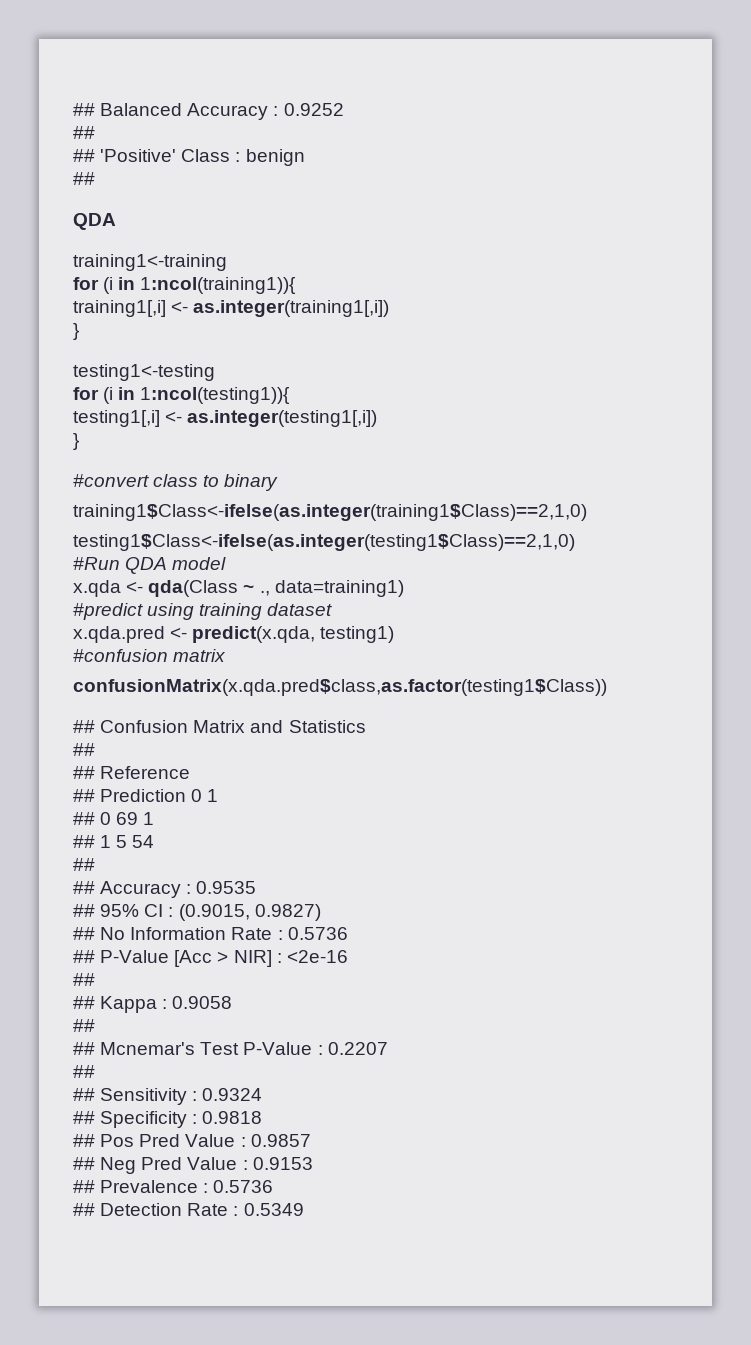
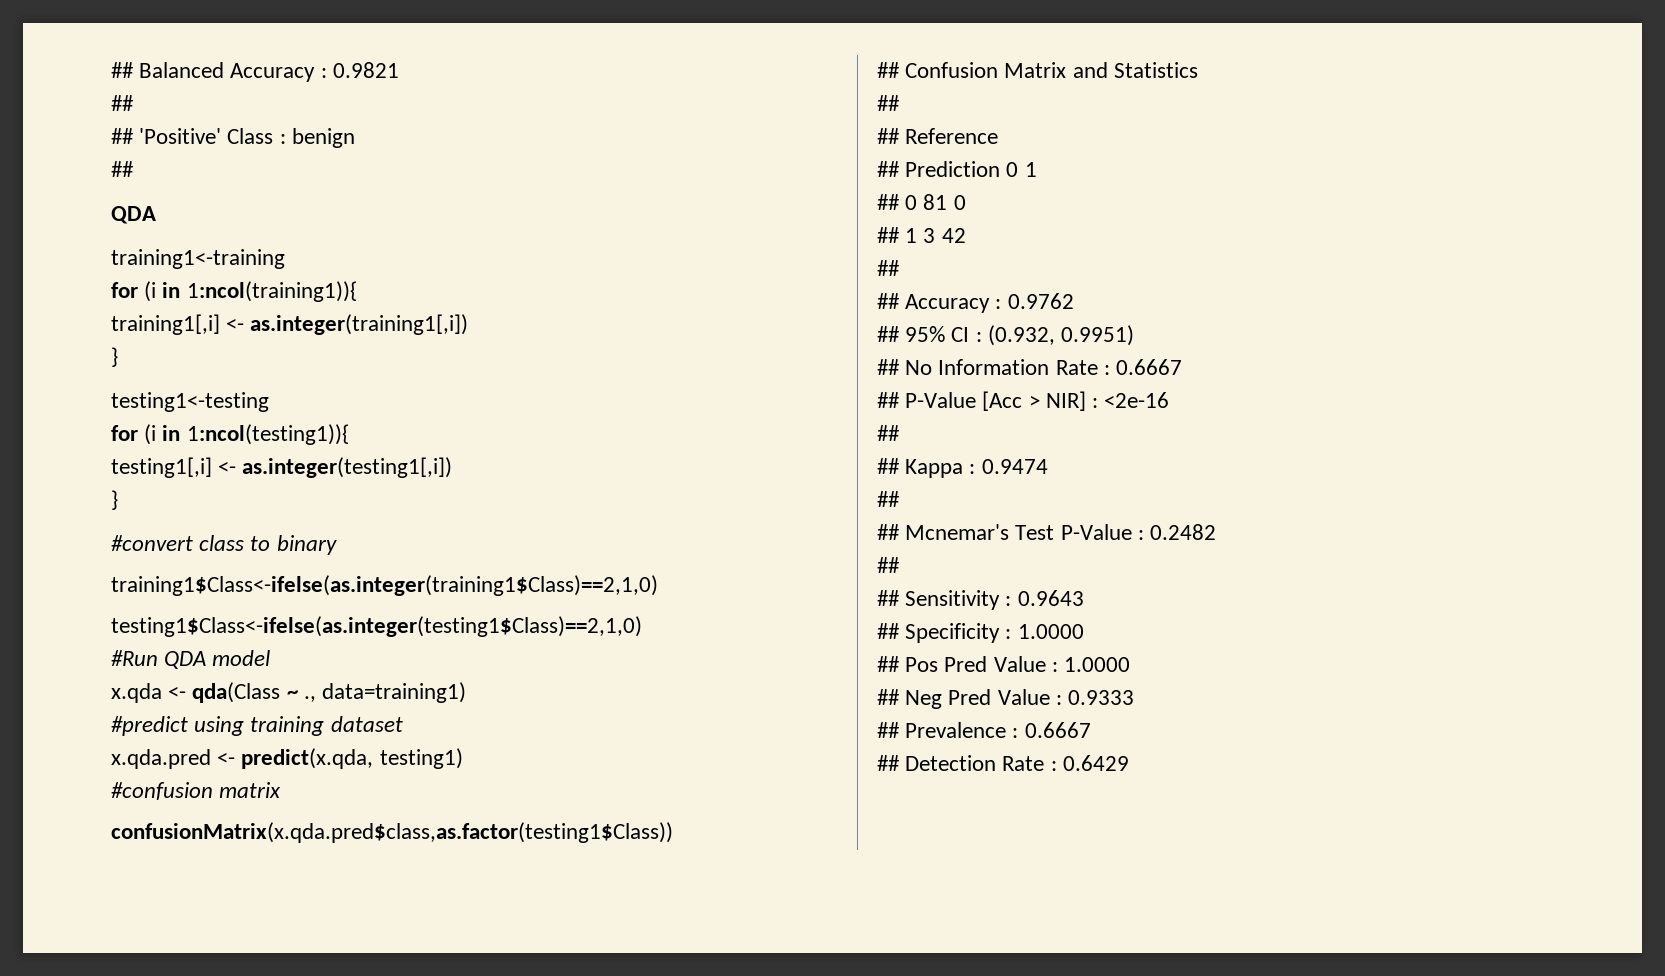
- ## Balanced Accuracy : 0.9252
+ ## Balanced Accuracy : 0.9821
- ## 0 69 1
+ ## 0 81 0
- ## 1 5 54
+ ## 1 3 42
- ## Accuracy : 0.9535
+ ## Accuracy : 0.9762
- ## 95% CI : (0.9015, 0.9827)
+ ## 95% CI : (0.932, 0.9951)
- ## No Information Rate : 0.5736
+ ## No Information Rate : 0.6667
- ## Kappa : 0.9058
+ ## Kappa : 0.9474
- ## Mcnemar's Test P-Value : 0.2207
+ ## Mcnemar's Test P-Value : 0.2482
- ## Sensitivity : 0.9324
+ ## Sensitivity : 0.9643
- ## Specificity : 0.9818
+ ## Specificity : 1.0000
- ## Pos Pred Value : 0.9857
+ ## Pos Pred Value : 1.0000
- ## Neg Pred Value : 0.9153
+ ## Neg Pred Value : 0.9333
- ## Prevalence : 0.5736
+ ## Prevalence : 0.6667
- ## Detection Rate : 0.5349
+ ## Detection Rate : 0.6429

